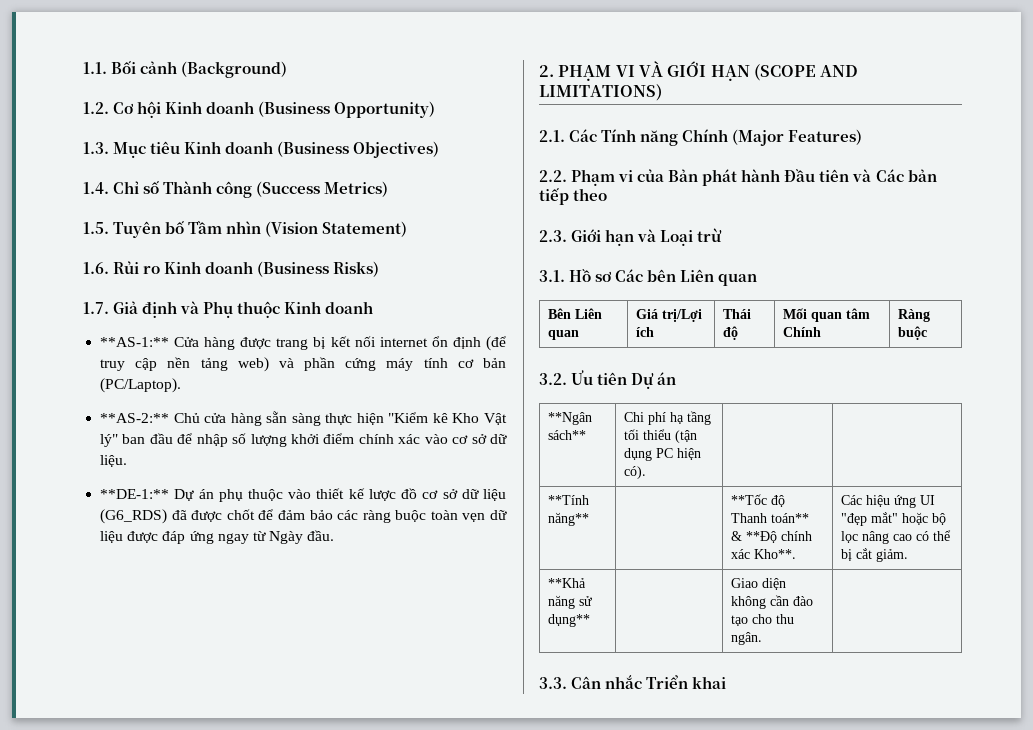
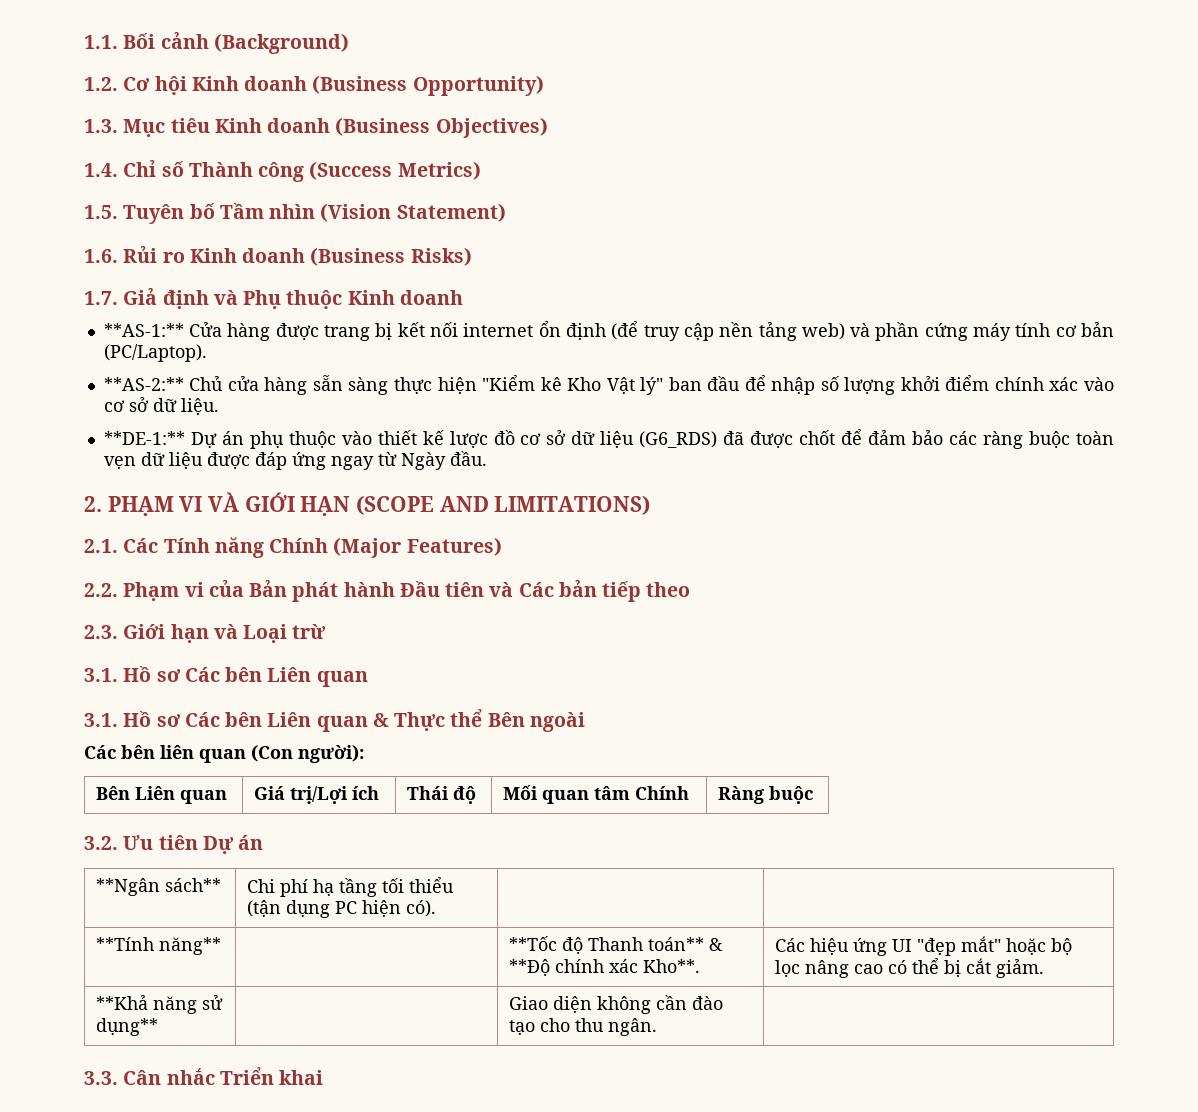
+ 3.1. Hồ sơ Các bên Liên quan & Thực thể Bên ngoài
+ Các bên liên quan (Con người):

